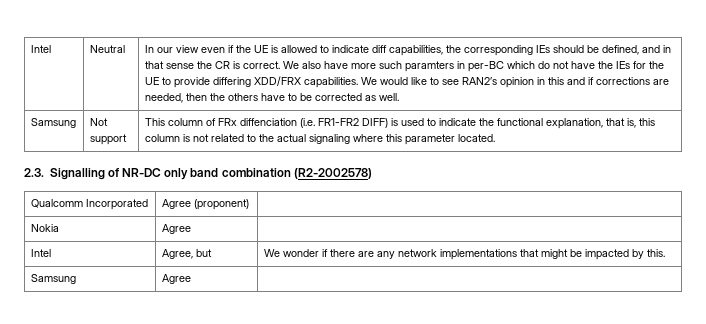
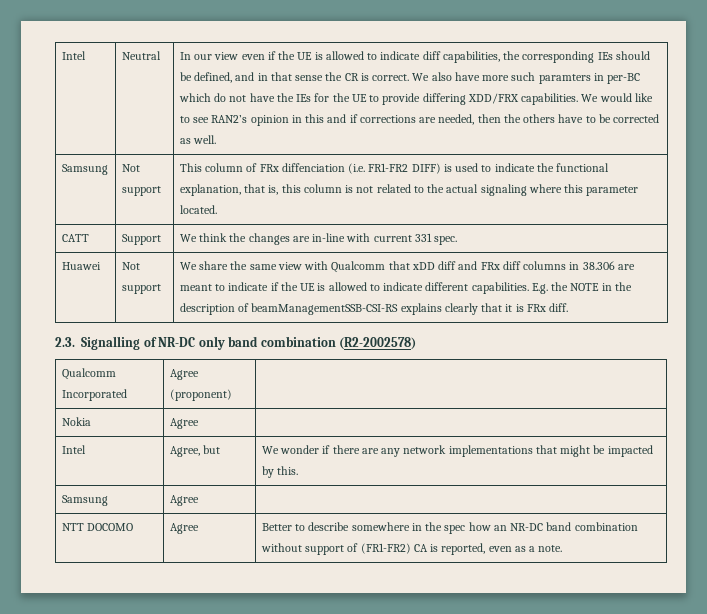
+ CATT | Support | We think the changes are in-line with current 331 spec.
+ Huawei | Not support | We share the same view with Qualcomm that xDD diff and FRx diff columns in 38.306 are meant to indicate if the UE is allowed to indicate different capabilities. E.g. the NOTE in the description of beamManagementSSB-CSI-RS explains clearly that it is FRx diff.
+ NTT DOCOMO | Agree | Better to describe somewhere in the spec how an NR-DC band combination without support of (FR1-FR2) CA is reported, even as a note.

